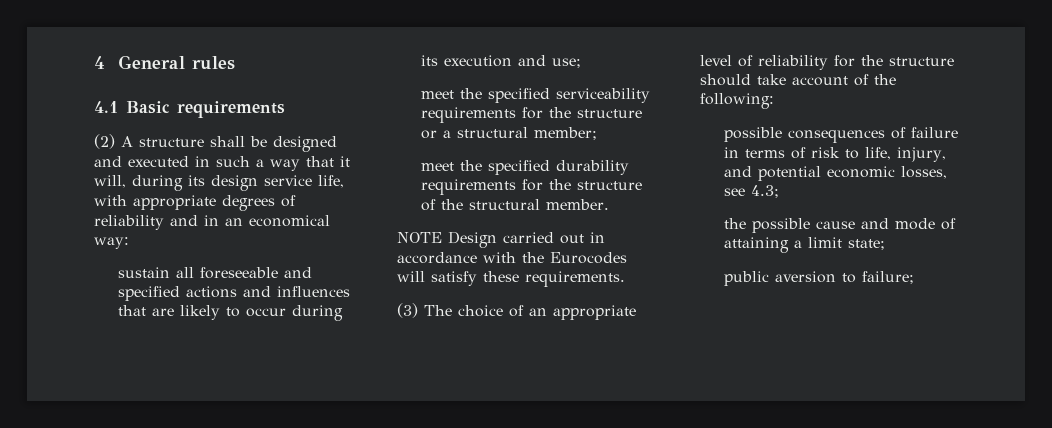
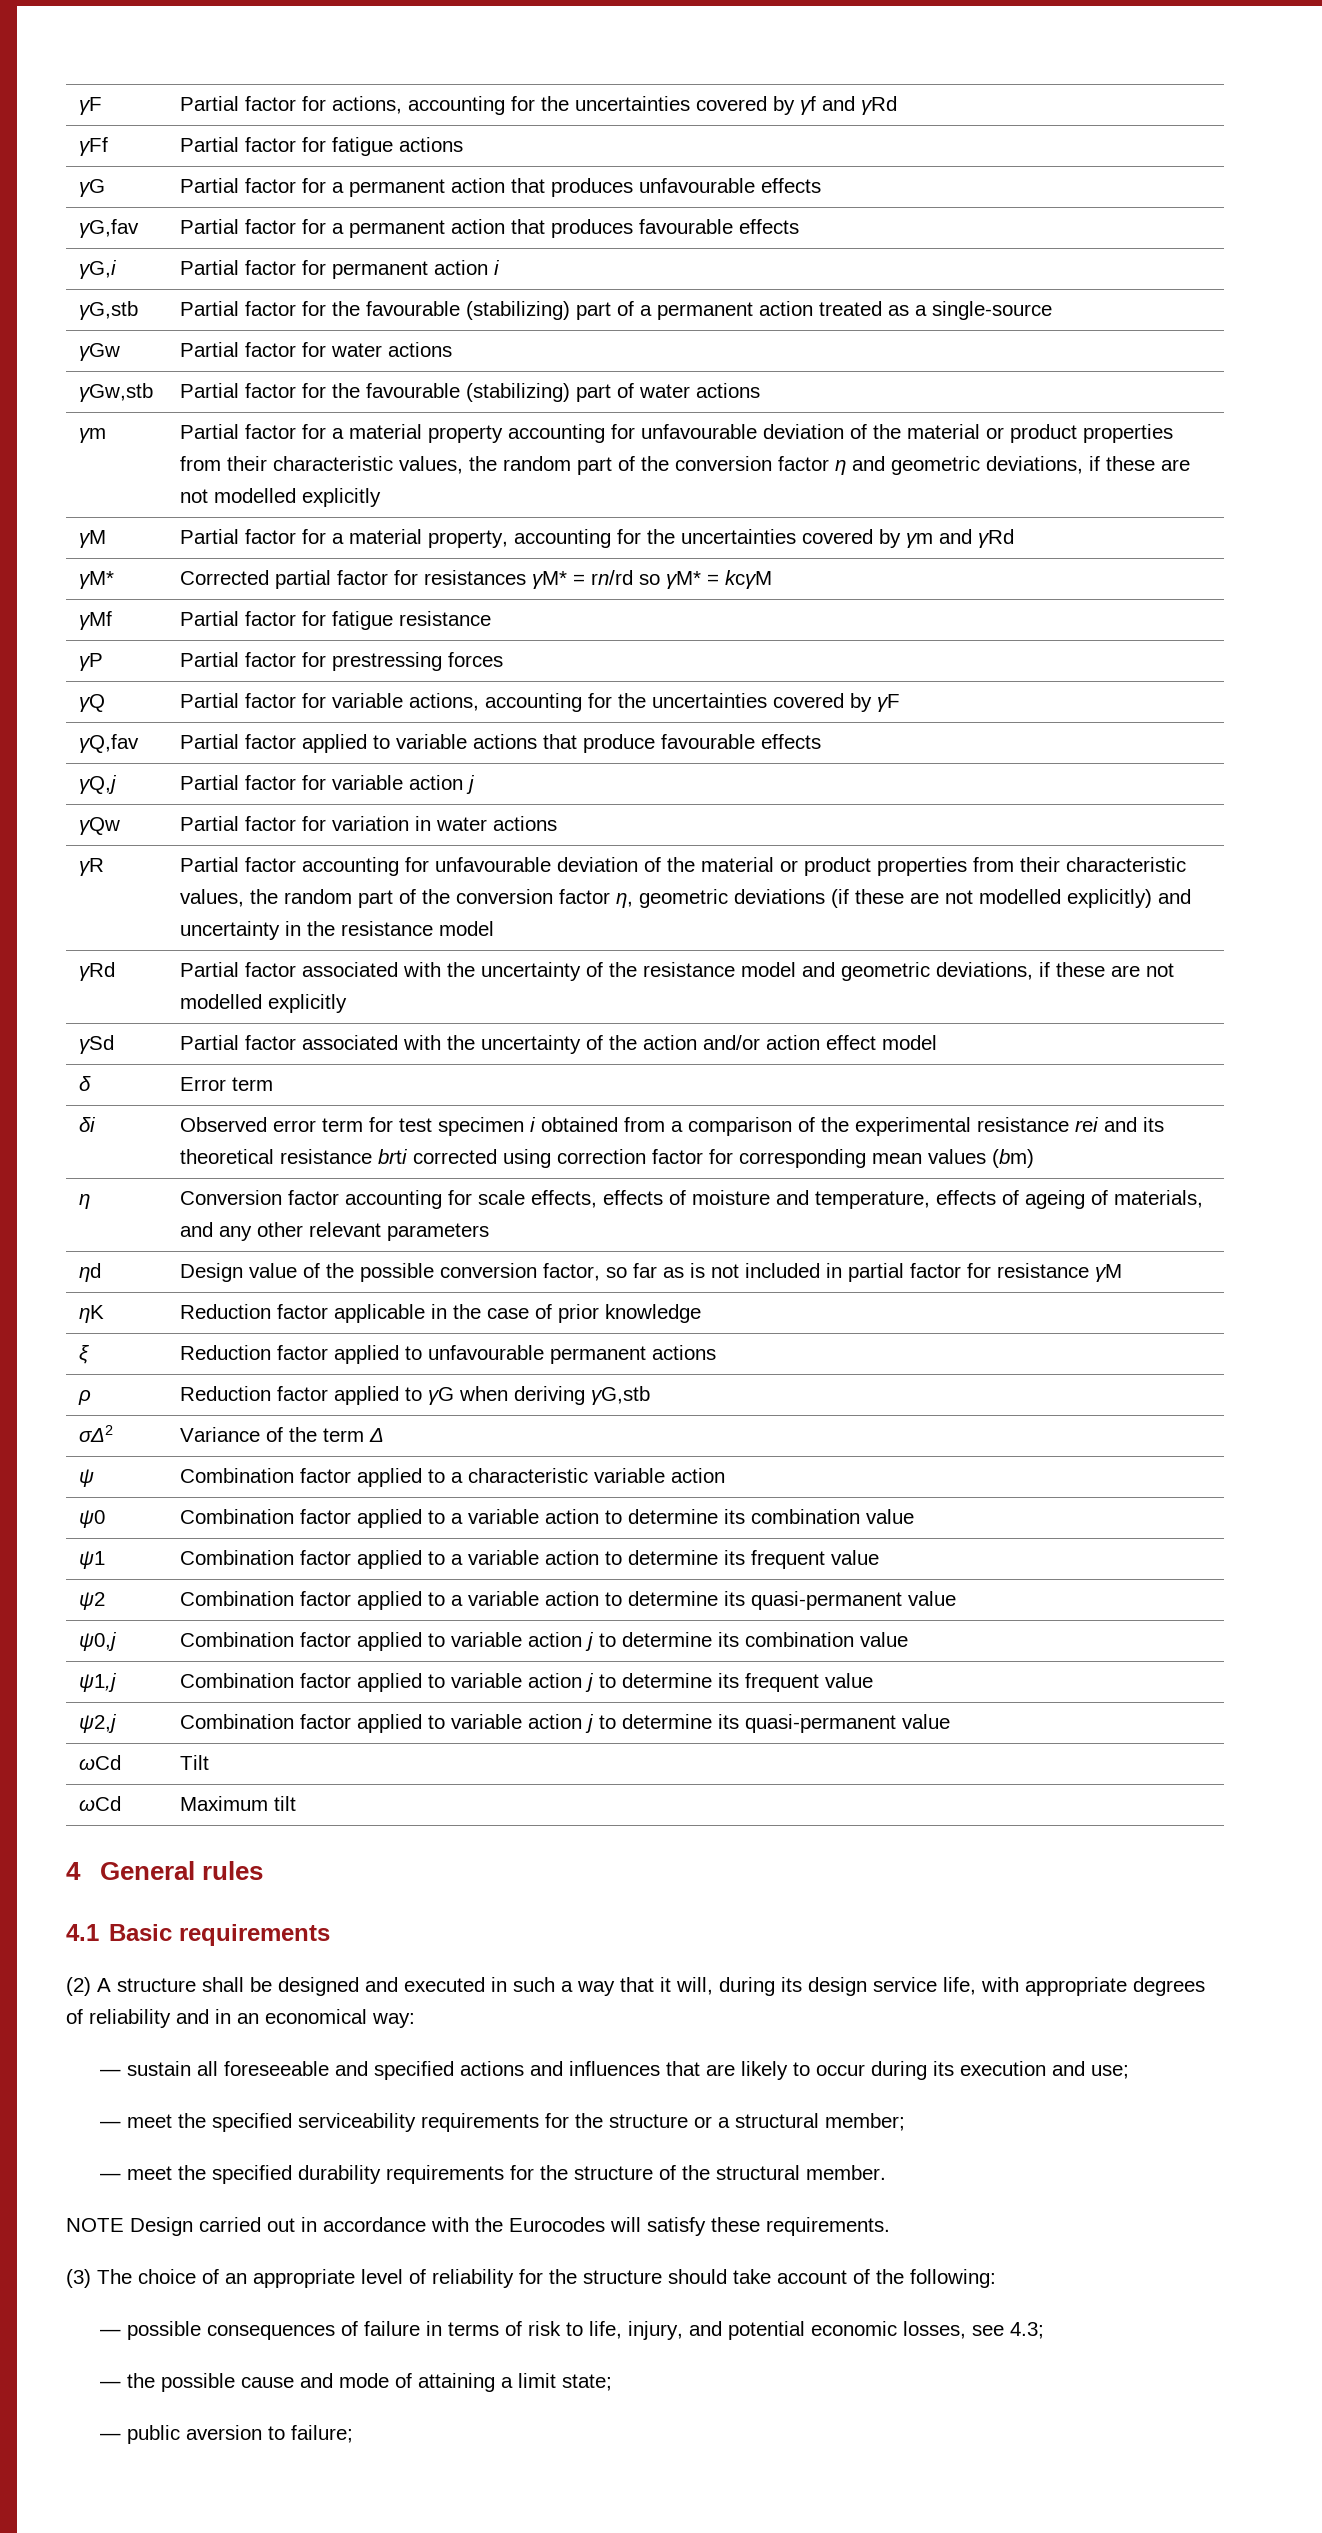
+ γF | Partial factor for actions, accounting for the uncertainties covered by γf and γRd
+ γFf | Partial factor for fatigue actions
+ γG | Partial factor for a permanent action that produces unfavourable effects
+ γG,fav | Partial factor for a permanent action that produces favourable effects
+ γG,i | Partial factor for permanent action i
+ γG,stb | Partial factor for the favourable (stabilizing) part of a permanent action treated as a single-source
+ γGw | Partial factor for water actions
+ γGw,stb | Partial factor for the favourable (stabilizing) part of water actions
+ γm | Partial factor for a material property accounting for unfavourable deviation of the material or product properties from their characteristic values, the random part of the conversion factor η and geometric deviations, if these are not modelled explicitly
+ γM | Partial factor for a material property, accounting for the uncertainties covered by γm and γRd
+ γM* | Corrected partial factor for resistances γM* = rn/rd so γM* = kcγM
+ γMf | Partial factor for fatigue resistance
+ γP | Partial factor for prestressing forces
+ γQ | Partial factor for variable actions, accounting for the uncertainties covered by γF
+ γQ,fav | Partial factor applied to variable actions that produce favourable effects
+ γQ,j | Partial factor for variable action j
+ γQw | Partial factor for variation in water actions
+ γR | Partial factor accounting for unfavourable deviation of the material or product properties from their characteristic values, the random part of the conversion factor η, geometric deviations (if these are not modelled explicitly) and uncertainty in the resistance model
+ γRd | Partial factor associated with the uncertainty of the resistance model and geometric deviations, if these are not modelled explicitly
+ γSd | Partial factor associated with the uncertainty of the action and/or action effect model
+ δ | Error term
+ δi | Observed error term for test specimen i obtained from a comparison of the experimental resistance rei and its theoretical resistance brti corrected using correction factor for corresponding mean values (bm)
+ η | Conversion factor accounting for scale effects, effects of moisture and temperature, effects of ageing of materials, and any other relevant parameters
+ ηd | Design value of the possible conversion factor, so far as is not included in partial factor for resistance γM
+ ηK | Reduction factor applicable in the case of prior knowledge
+ ξ | Reduction factor applied to unfavourable permanent actions
+ ρ | Reduction factor applied to γG when deriving γG,stb
+ σΔ2 | Variance of the term Δ
+ ψ | Combination factor applied to a characteristic variable action
+ ψ0 | Combination factor applied to a variable action to determine its combination value
+ ψ1 | Combination factor applied to a variable action to determine its frequent value
+ ψ2 | Combination factor applied to a variable action to determine its quasi-permanent value
+ ψ0,j | Combination factor applied to variable action j to determine its combination value
+ ψ1,j | Combination factor applied to variable action j to determine its frequent value
+ ψ2,j | Combination factor applied to variable action j to determine its quasi-permanent value
+ ωCd | Tilt
+ ωCd | Maximum tilt
- sustain all foreseeable and specified actions and influences that are likely to occur during its execution and use;
+ — sustain all foreseeable and specified actions and influences that are likely to occur during its execution and use;
- meet the specified serviceability requirements for the structure or a structural member;
+ — meet the specified serviceability requirements for the structure or a structural member;
- meet the specified durability requirements for the structure of the structural member.
+ — meet the specified durability requirements for the structure of the structural member.
- possible consequences of failure in terms of risk to life, injury, and potential economic losses, see 4.3;
+ — possible consequences of failure in terms of risk to life, injury, and potential economic losses, see 4.3;
- the possible cause and mode of attaining a limit state;
+ — the possible cause and mode of attaining a limit state;
- public aversion to failure;
+ — public aversion to failure;

